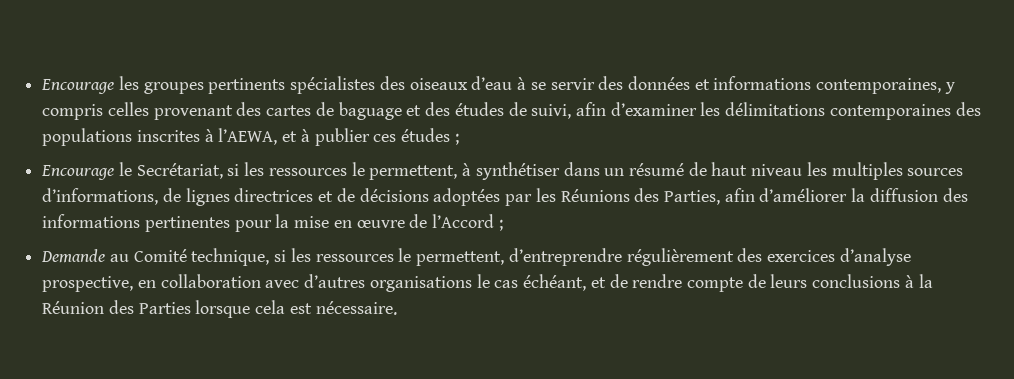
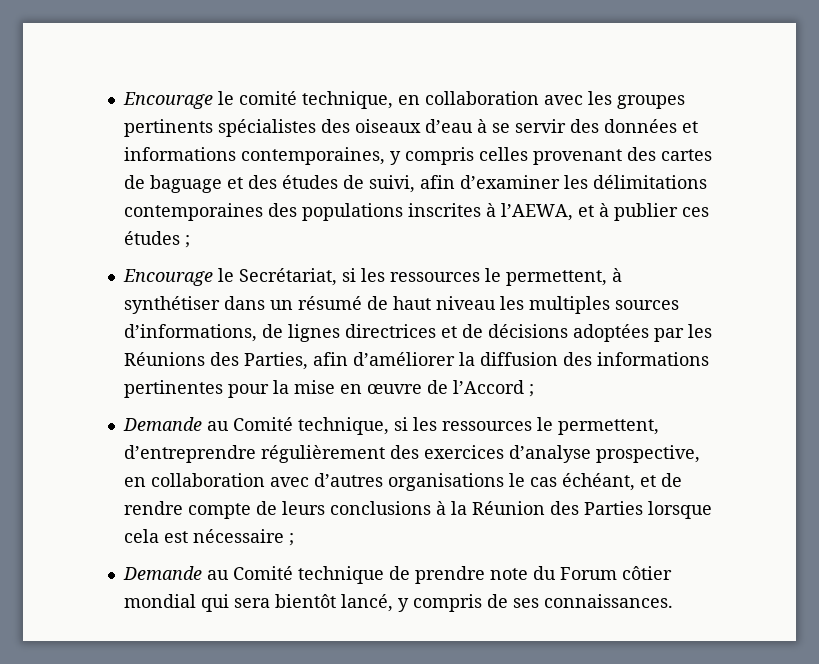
- Encourage les groupes pertinents spécialistes des oiseaux d’eau à se servir des données et informations contemporaines, y compris celles provenant des cartes de baguage et des études de suivi, afin d’examiner les délimitations contemporaines des populations inscrites à l’AEWA, et à publier ces études ;
+ Encourage le comité technique, en collaboration avec les groupes pertinents spécialistes des oiseaux d’eau à se servir des données et informations contemporaines, y compris celles provenant des cartes de baguage et des études de suivi, afin d’examiner les délimitations contemporaines des populations inscrites à l’AEWA, et à publier ces études ;
- Demande au Comité technique, si les ressources le permettent, d’entreprendre régulièrement des exercices d’analyse prospective, en collaboration avec d’autres organisations le cas échéant, et de rendre compte de leurs conclusions à la Réunion des Parties lorsque cela est nécessaire.
+ Demande au Comité technique, si les ressources le permettent, d’entreprendre régulièrement des exercices d’analyse prospective, en collaboration avec d’autres organisations le cas échéant, et de rendre compte de leurs conclusions à la Réunion des Parties lorsque cela est nécessaire ;
+ Demande au Comité technique de prendre note du Forum côtier mondial qui sera bientôt lancé, y compris de ses connaissances.

